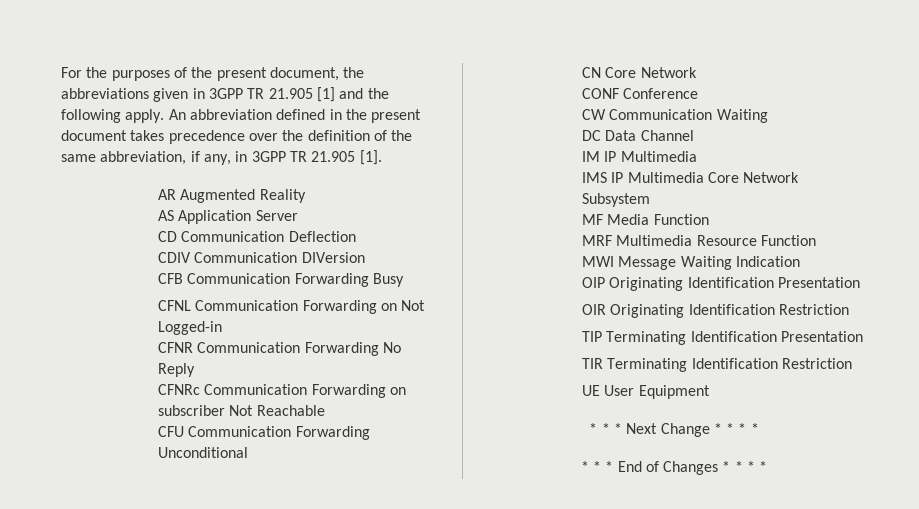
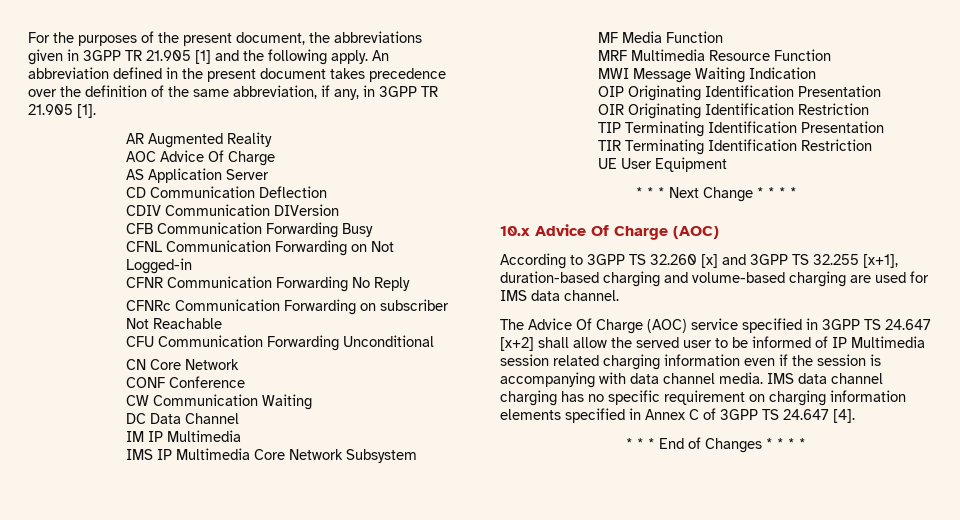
+ AOC Advice Of Charge
+ 10.x Advice Of Charge (AOC)
+ According to 3GPP TS 32.260 [x] and 3GPP TS 32.255 [x+1], duration-based charging and volume-based charging are used for IMS data channel.
+ The Advice Of Charge (AOC) service specified in 3GPP TS 24.647 [x+2] shall allow the served user to be informed of IP Multimedia session related charging information even if the session is accompanying with data channel media. IMS data channel charging has no specific requirement on charging information elements specified in Annex C of 3GPP TS 24.647 [4].

